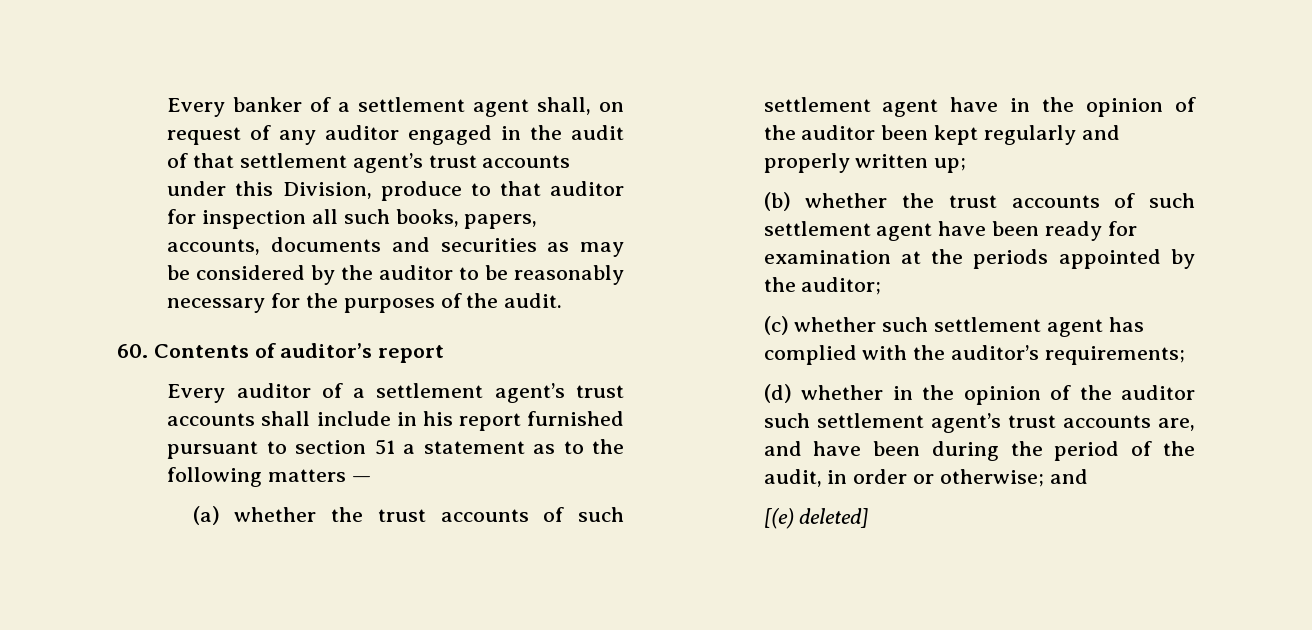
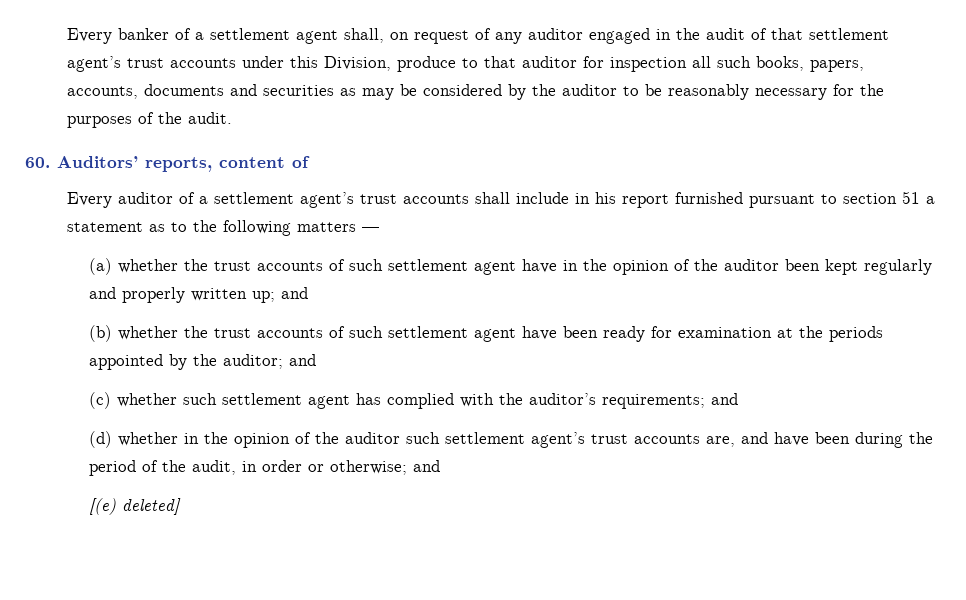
- 60. Contents of auditor’s report
+ 60. Auditors’ reports, content of
- (a) whether the trust accounts of such settlement agent have in the opinion of the auditor been kept regularly and properly written up;
+ (a) whether the trust accounts of such settlement agent have in the opinion of the auditor been kept regularly and properly written up; and
- (b) whether the trust accounts of such settlement agent have been ready for examination at the periods appointed by the auditor;
+ (b) whether the trust accounts of such settlement agent have been ready for examination at the periods appointed by the auditor; and
- (c) whether such settlement agent has complied with the auditor’s requirements;
+ (c) whether such settlement agent has complied with the auditor’s requirements; and

